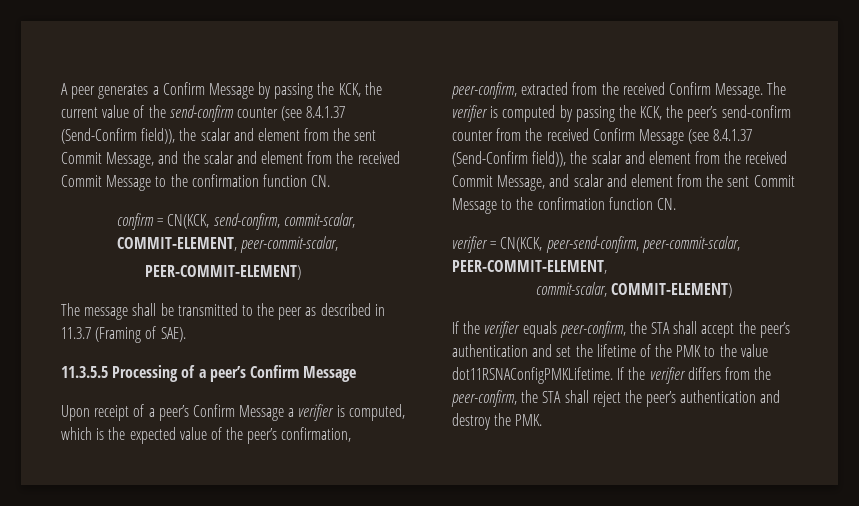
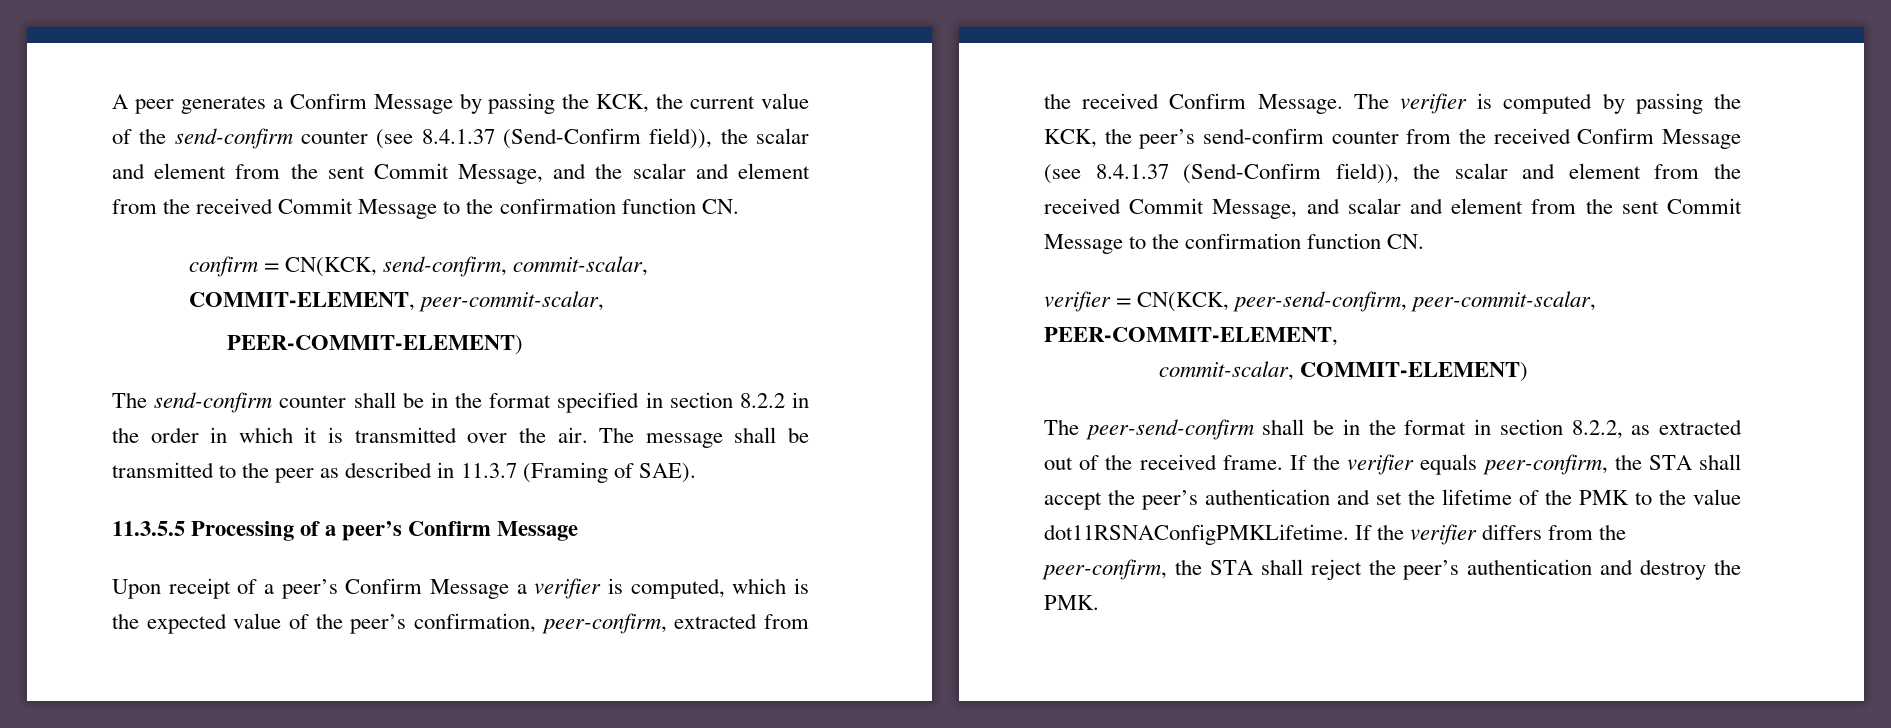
- The message shall be transmitted to the peer as described in 11.3.7 (Framing of SAE).
+ The send-confirm counter shall be in the format specified in section 8.2.2 in the order in which it is transmitted over the air. The message shall be transmitted to the peer as described in 11.3.7 (Framing of SAE).
+ The peer-send-confirm shall be in the format in section 8.2.2, as extracted out of the received frame.

